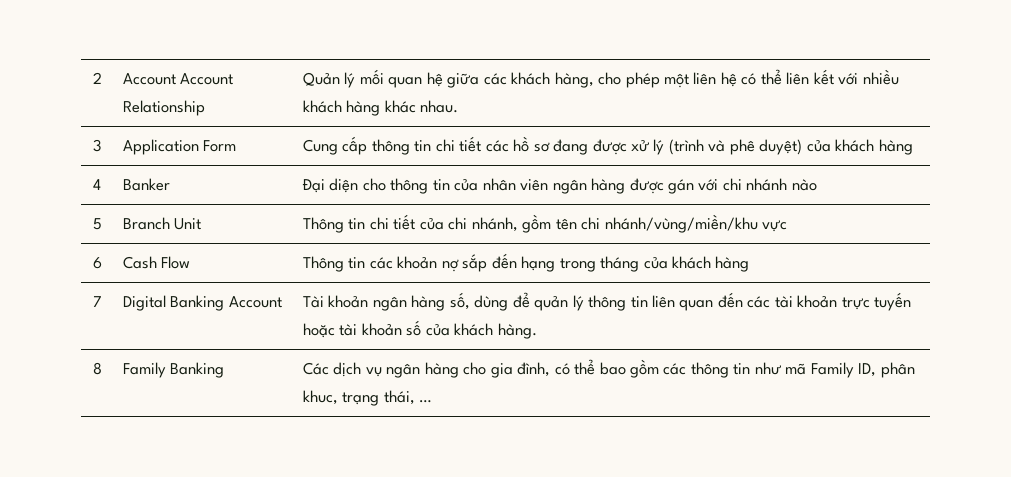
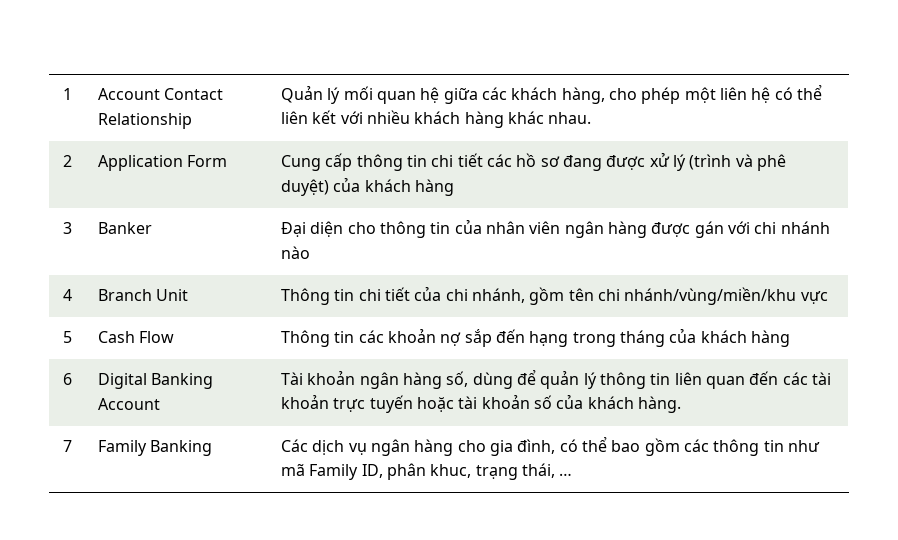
- 2 | Account Account Relationship | Quản lý mối quan hệ giữa các khách hàng, cho phép một liên hệ có thể liên kết với nhiều khách hàng khác nhau.
+ 1 | Account Contact Relationship | Quản lý mối quan hệ giữa các khách hàng, cho phép một liên hệ có thể liên kết với nhiều khách hàng khác nhau.
- 3 | Application Form | Cung cấp thông tin chi tiết các hồ sơ đang được xử lý (trình và phê duyệt) của khách hàng
+ 2 | Application Form | Cung cấp thông tin chi tiết các hồ sơ đang được xử lý (trình và phê duyệt) của khách hàng
- 4 | Banker | Đại diện cho thông tin của nhân viên ngân hàng được gán với chi nhánh nào
+ 3 | Banker | Đại diện cho thông tin của nhân viên ngân hàng được gán với chi nhánh nào
- 5 | Branch Unit | Thông tin chi tiết của chi nhánh, gồm tên chi nhánh/vùng/miền/khu vực
+ 4 | Branch Unit | Thông tin chi tiết của chi nhánh, gồm tên chi nhánh/vùng/miền/khu vực
- 6 | Cash Flow | Thông tin các khoản nợ sắp đến hạng trong tháng của khách hàng
+ 5 | Cash Flow | Thông tin các khoản nợ sắp đến hạng trong tháng của khách hàng
- 7 | Digital Banking Account | Tài khoản ngân hàng số, dùng để quản lý thông tin liên quan đến các tài khoản trực tuyến hoặc tài khoản số của khách hàng.
+ 6 | Digital Banking Account | Tài khoản ngân hàng số, dùng để quản lý thông tin liên quan đến các tài khoản trực tuyến hoặc tài khoản số của khách hàng.
- 8 | Family Banking | Các dịch vụ ngân hàng cho gia đình, có thể bao gồm các thông tin như mã Family ID, phân khuc, trạng thái, …
+ 7 | Family Banking | Các dịch vụ ngân hàng cho gia đình, có thể bao gồm các thông tin như mã Family ID, phân khuc, trạng thái, …

